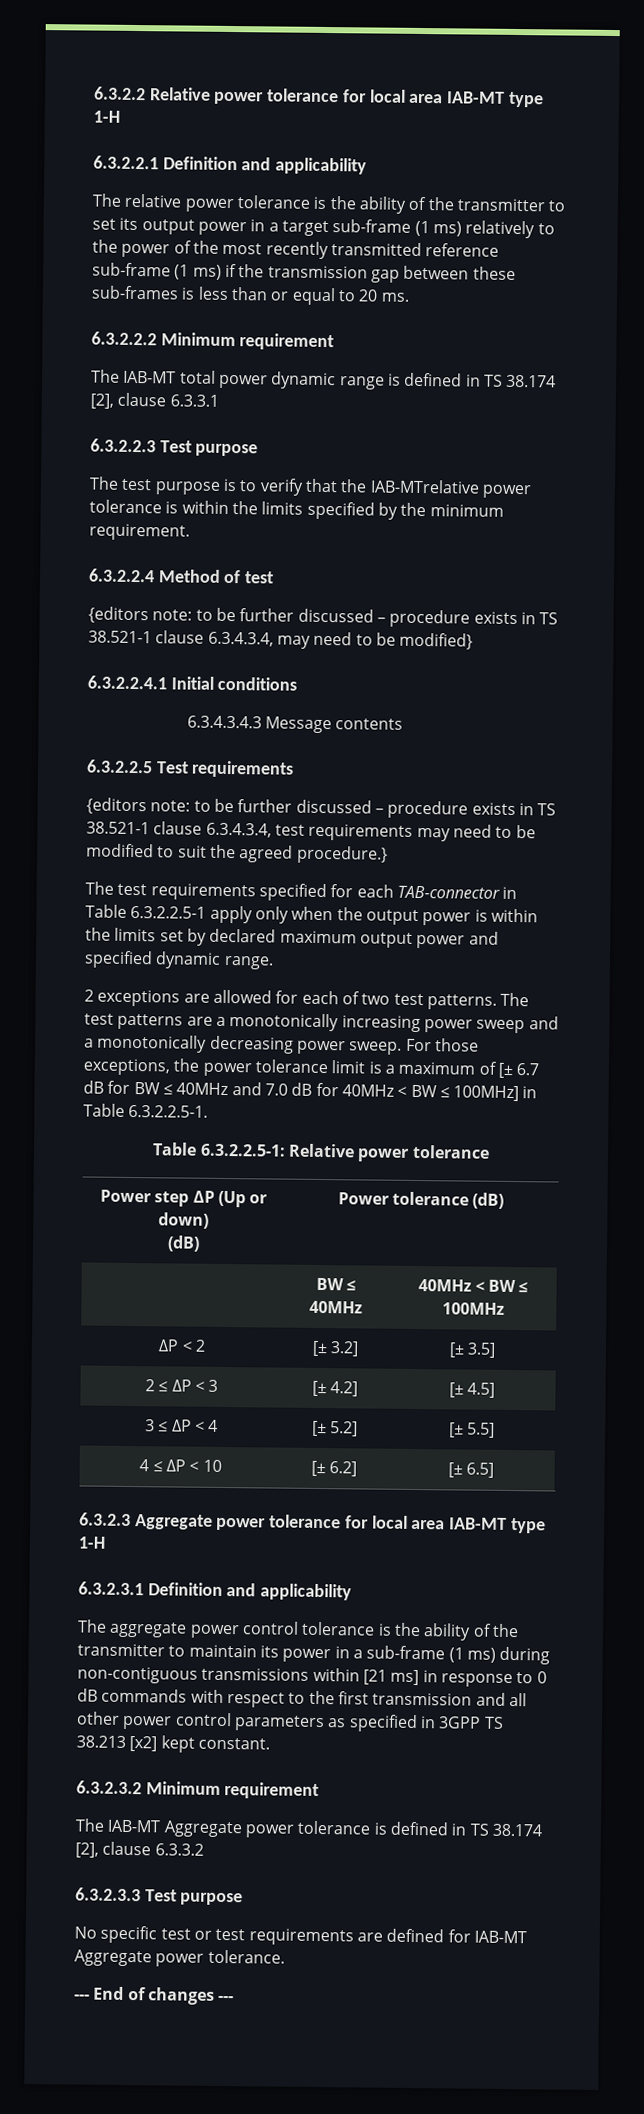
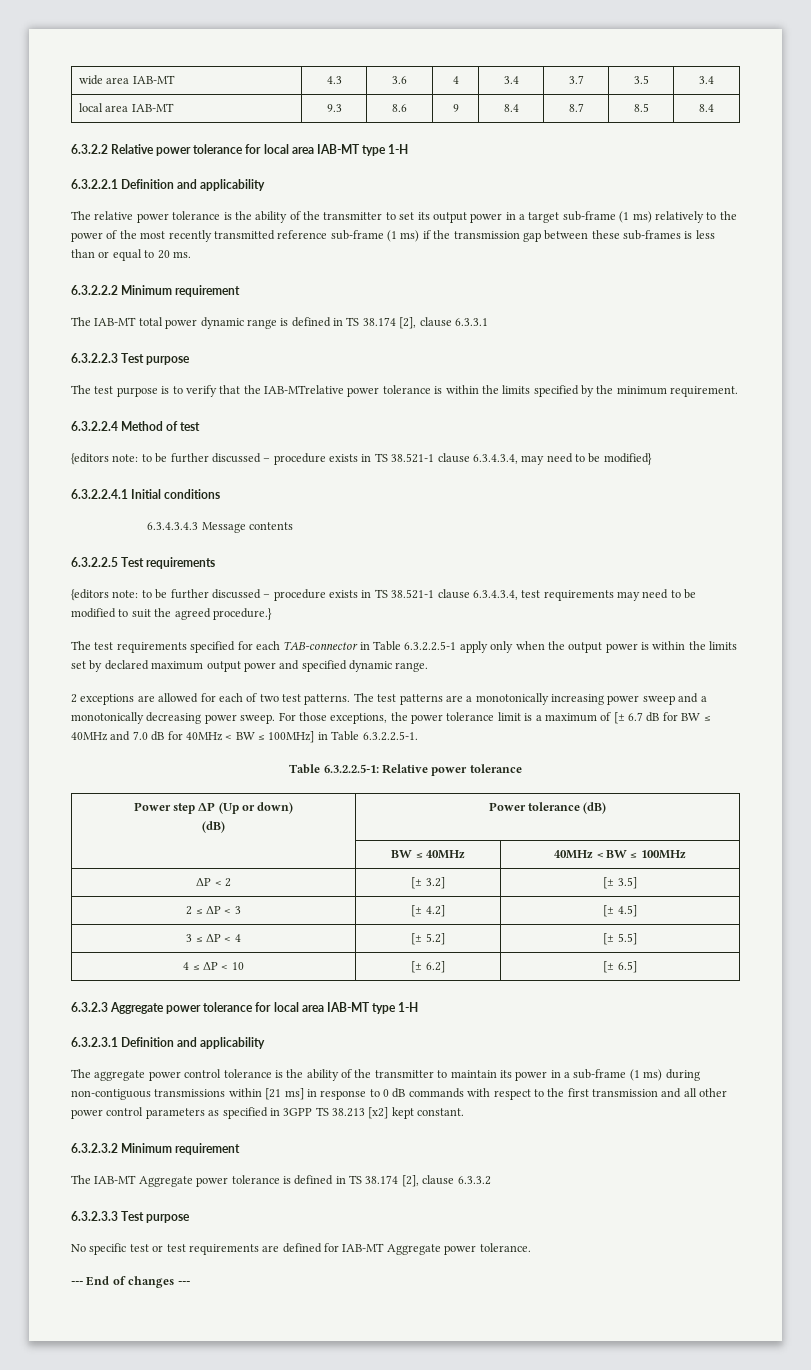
+ wide area IAB-MT | 4.3 | 3.6 | 4 | 3.4 | 3.7 | 3.5 | 3.4
+ local area IAB-MT | 9.3 | 8.6 | 9 | 8.4 | 8.7 | 8.5 | 8.4

